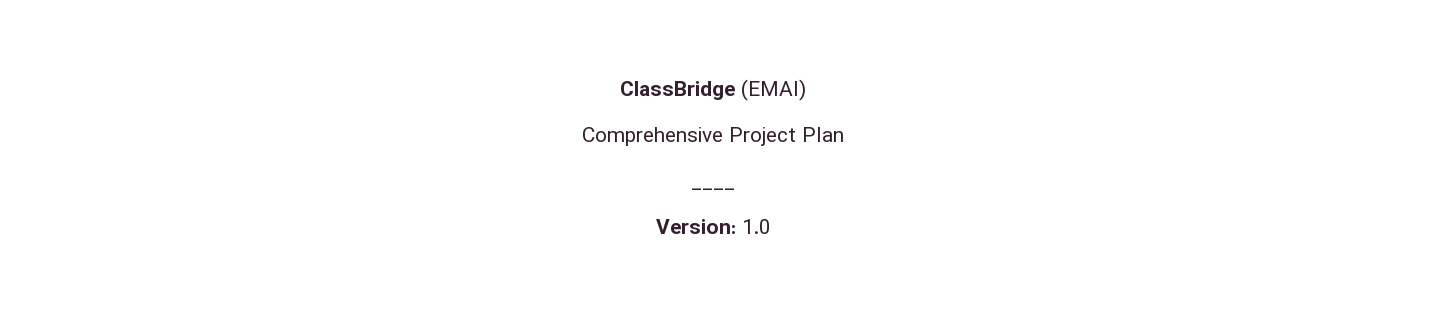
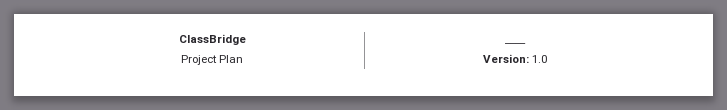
- ClassBridge (EMAI)
- Comprehensive Project Plan
+ ClassBridge
+ Project Plan

